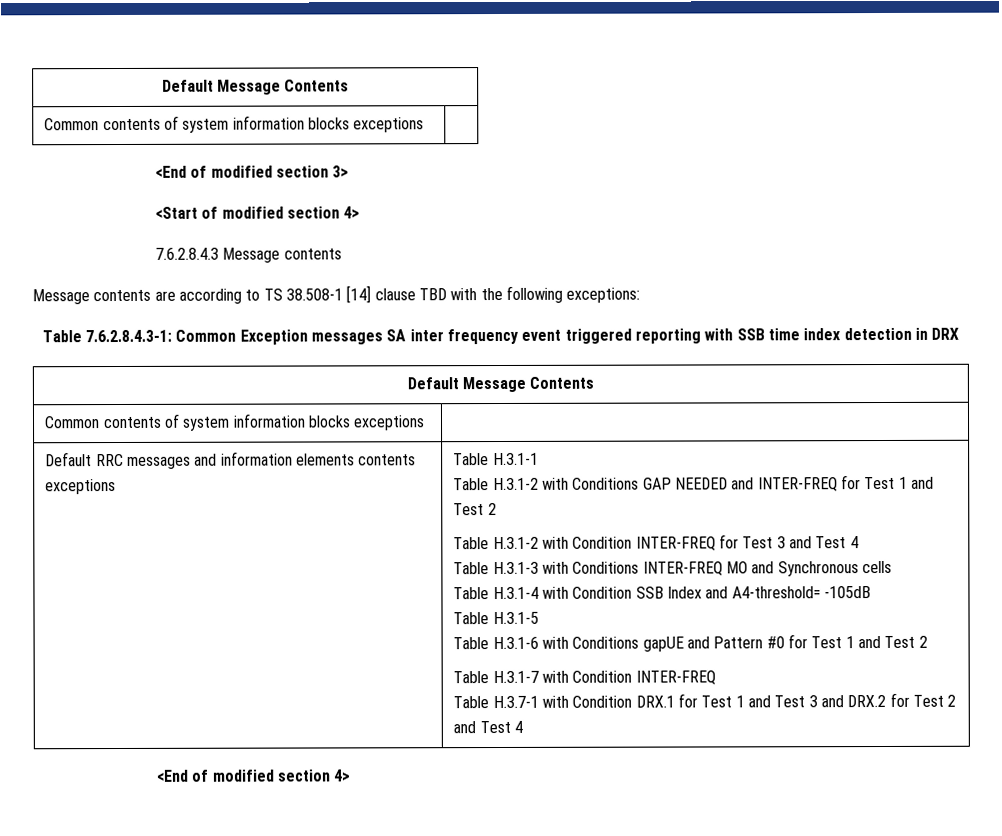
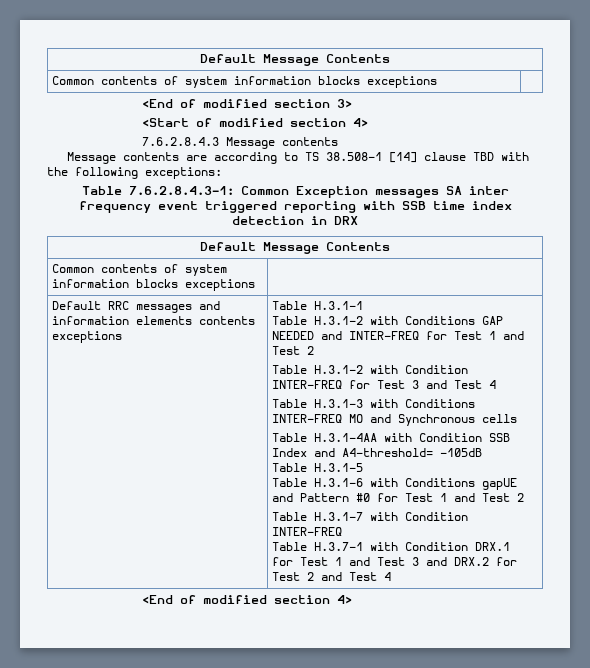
- Table H.3.1-4 with Condition SSB Index and A4-threshold= -105dB
+ Table H.3.1-4AA with Condition SSB Index and A4-threshold= -105dB

